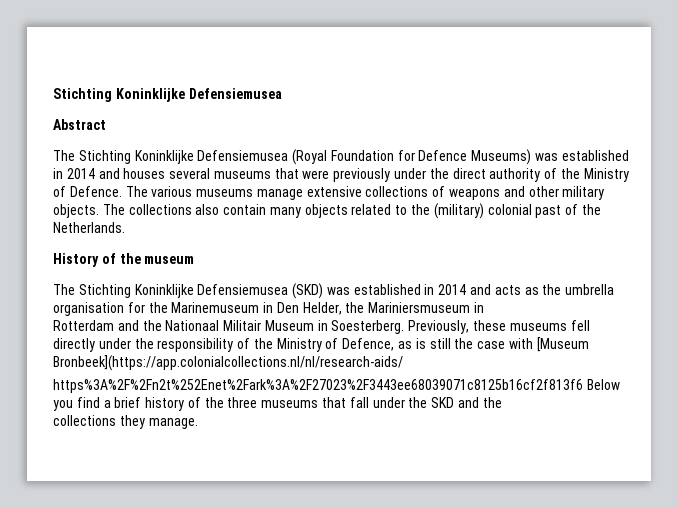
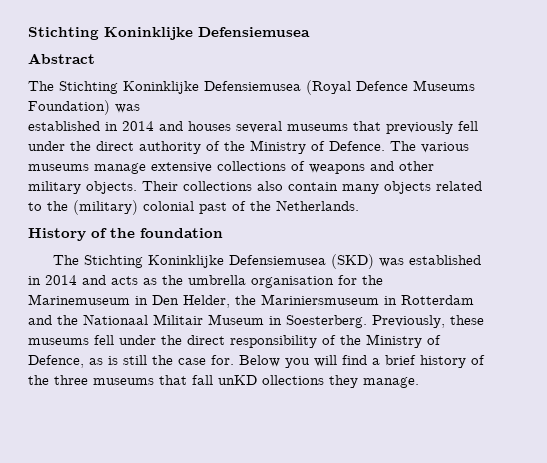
- The Stichting Koninklijke Defensiemusea (Royal Foundation for Defence Museums) was established in 2014 and houses several museums that were previously under the direct authority of the Ministry of Defence.
+ The Stichting Koninklijke Defensiemusea (Royal Defence Museums Foundation) was
+ established in 2014 and houses several museums that previously fell under the direct authority of the Ministry of Defence.
- The collections also contain many objects related to the (military) colonial past of the Netherlands.
+ Their collections also contain many objects related to the (military) colonial past of the Netherlands.
- History of the museum
+ History of the foundation
- The Stichting Koninklijke Defensiemusea (SKD) was established in 2014 and acts as the umbrella organisation for the Marinemuseum in Den Helder, the Mariniersmuseum in
- Rotterdam and the Nationaal Militair Museum in Soesterberg.
+ The Stichting Koninklijke Defensiemusea (SKD) was established in 2014 and acts as the umbrella organisation for the Marinemuseum in Den Helder, the Mariniersmuseum in Rotterdam and the Nationaal Militair Museum in Soesterberg.
- Previously, these museums fell directly under the responsibility of the Ministry of Defence, as is still the case with [Museum Bronbeek](https://app.colonialcollections.nl/nl/research-aids/
- https%3A%2F%2Fn2t%252Enet%2Fark%3A%2F27023%2F3443ee68039071c8125b16cf2f813f6 Below you find a brief history of the three museums that fall under the SKD and the
- collections they manage.
+ Previously, these museums fell under the direct responsibility of the Ministry of Defence, as is still the case for. Below you will find a brief history of the three museums that fall unKD ollections they manage.

